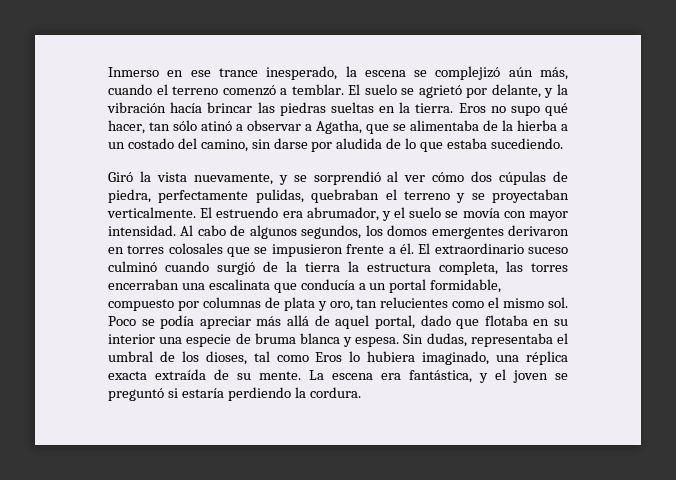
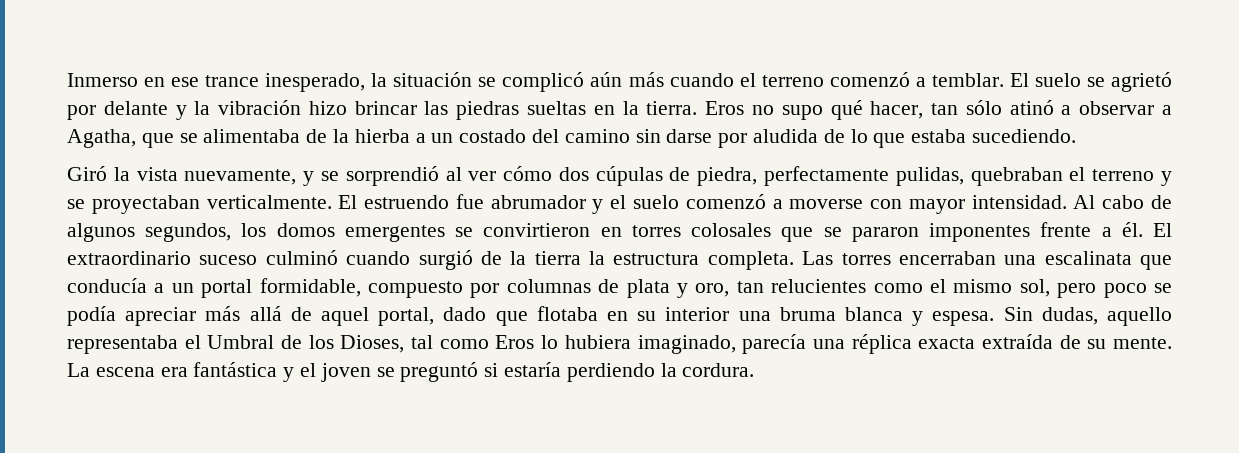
- Inmerso en ese trance inesperado, la escena se complejizó aún más, cuando el terreno comenzó a temblar.
+ Inmerso en ese trance inesperado, la situación se complicó aún más cuando el terreno comenzó a temblar.
- El suelo se agrietó por delante, y la vibración hacía brincar las piedras sueltas en la tierra.
+ El suelo se agrietó por delante y la vibración hizo brincar las piedras sueltas en la tierra.
- Eros no supo qué hacer, tan sólo atinó a observar a Agatha, que se alimentaba de la hierba a un costado del camino, sin darse por aludida de lo que estaba sucediendo.
+ Eros no supo qué hacer, tan sólo atinó a observar a Agatha, que se alimentaba de la hierba a un costado del camino sin darse por aludida de lo que estaba sucediendo.
- El estruendo era abrumador, y el suelo se movía con mayor intensidad.
+ El estruendo fue abrumador y el suelo comenzó a moverse con mayor intensidad.
- Al cabo de algunos segundos, los domos emergentes derivaron en torres colosales que se impusieron frente a él.
+ Al cabo de algunos segundos, los domos emergentes se convirtieron en torres colosales que se pararon imponentes frente a él.
- El extraordinario suceso culminó cuando surgió de la tierra la estructura completa, las torres encerraban una escalinata que conducía a un portal formidable, compuesto por columnas de plata y oro, tan relucientes como el mismo sol. Poco se podía apreciar más allá de aquel portal, dado que flotaba en su interior una especie de bruma blanca y espesa.
+ El extraordinario suceso culminó cuando surgió de la tierra la estructura completa. Las torres encerraban una escalinata que conducía a un portal formidable, compuesto por columnas de plata y oro, tan relucientes como el mismo sol, pero poco se podía apreciar más allá de aquel portal, dado que flotaba en su interior una bruma blanca y espesa.
- Sin dudas, representaba el umbral de los dioses, tal como Eros lo hubiera imaginado, una réplica exacta extraída de su mente.
+ Sin dudas, aquello representaba el Umbral de los Dioses, tal como Eros lo hubiera imaginado, parecía una réplica exacta extraída de su mente.
- La escena era fantástica, y el joven se preguntó si estaría perdiendo la cordura.
+ La escena era fantástica y el joven se preguntó si estaría perdiendo la cordura.

